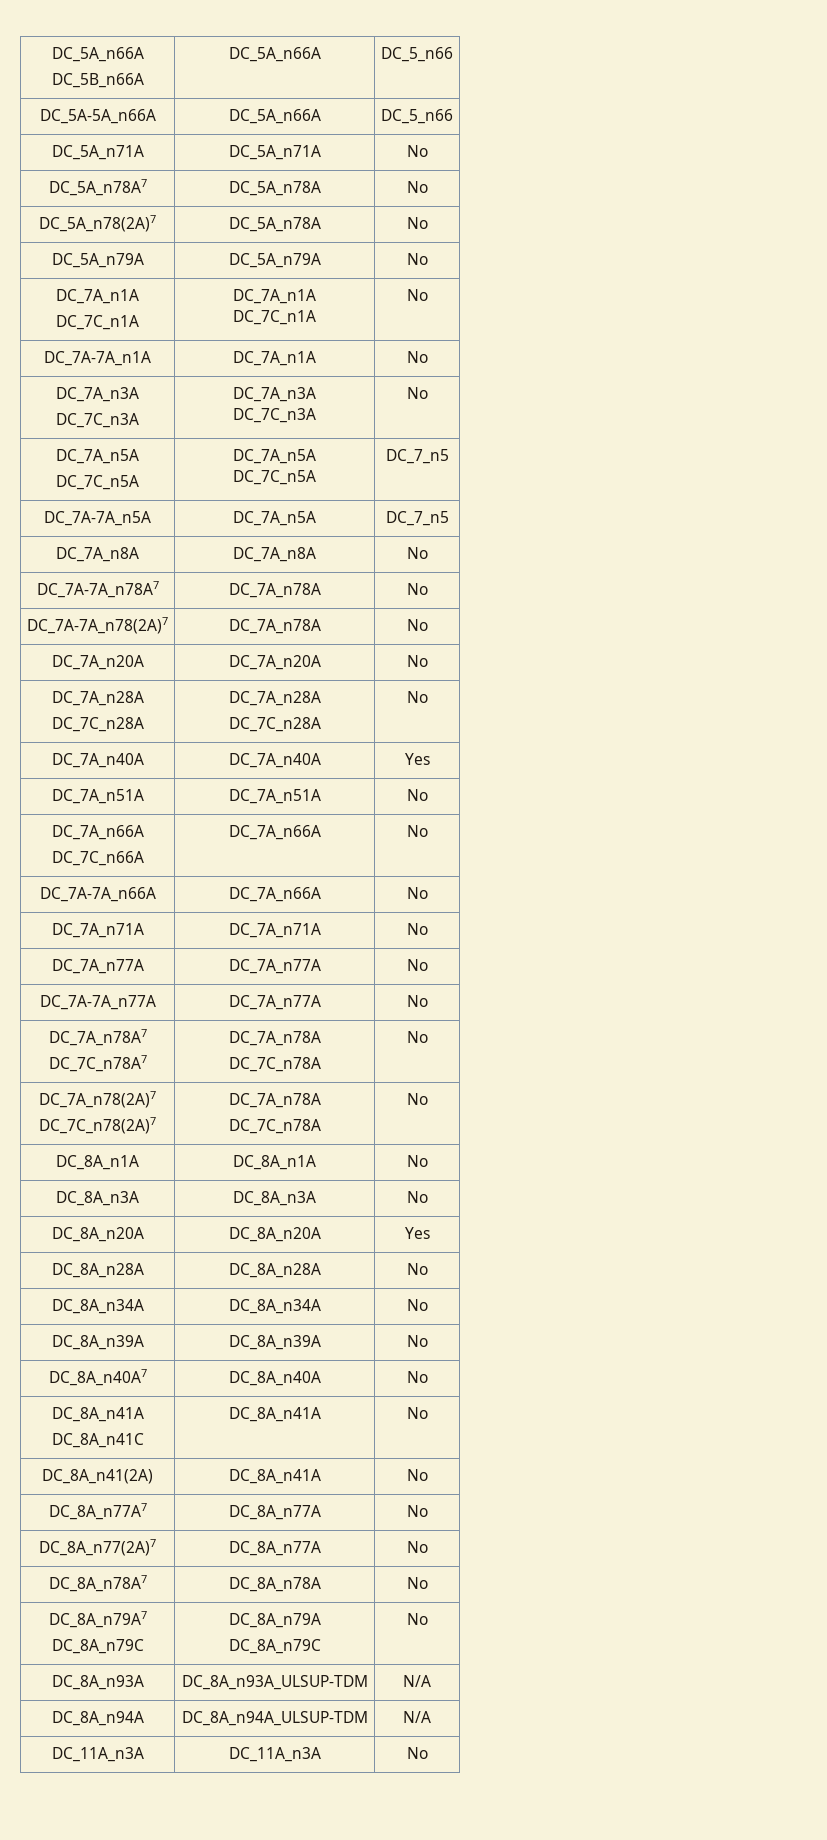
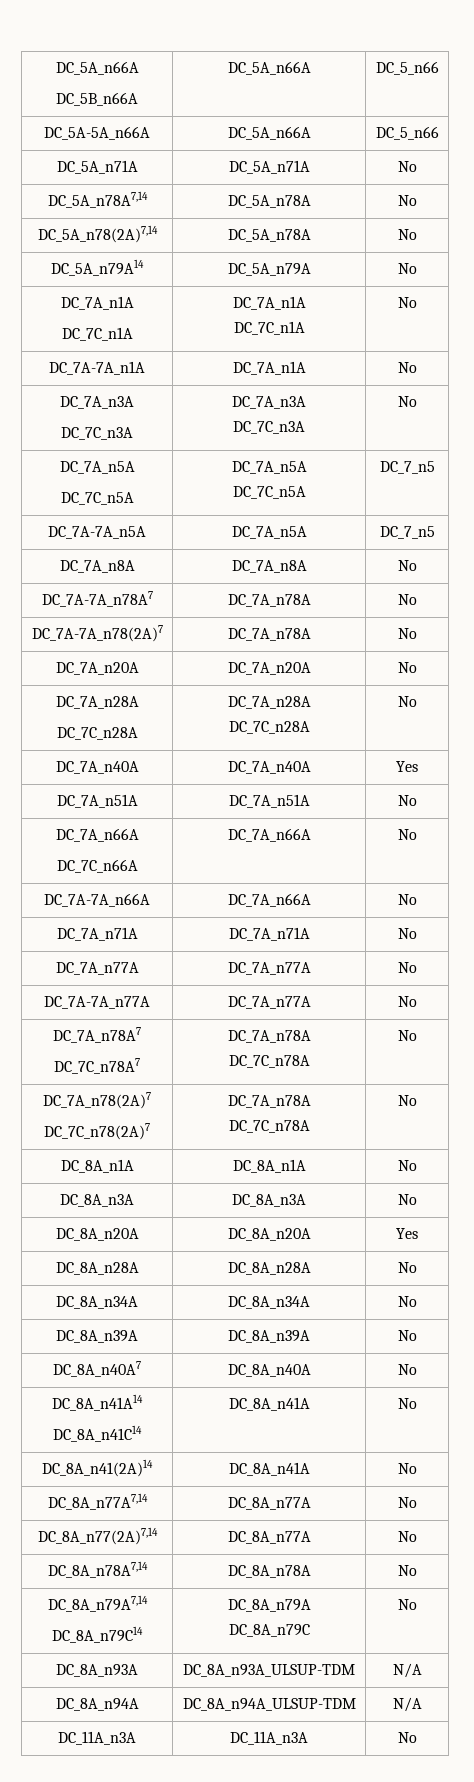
- DC_5A_n78A7 | DC_5A_n78A | No
- DC_5A_n78(2A)7 | DC_5A_n78A | No
- DC_5A_n79A | DC_5A_n79A | No
+ DC_5A_n78A7,14 | DC_5A_n78A | No
+ DC_5A_n78(2A)7,14 | DC_5A_n78A | No
+ DC_5A_n79A14 | DC_5A_n79A | No
  DC_8A_n40A7 | DC_8A_n40A | No
- DC_8A_n41A
- DC_8A_n41C | DC_8A_n41A | No
- DC_8A_n41(2A) | DC_8A_n41A | No
- DC_8A_n77A7 | DC_8A_n77A | No
- DC_8A_n77(2A)7 | DC_8A_n77A | No
- DC_8A_n78A7 | DC_8A_n78A | No
+ DC_8A_n41A14
+ DC_8A_n41C14 | DC_8A_n41A | No
+ DC_8A_n41(2A)14 | DC_8A_n41A | No
+ DC_8A_n77A7,14 | DC_8A_n77A | No
+ DC_8A_n77(2A)7,14 | DC_8A_n77A | No
+ DC_8A_n78A7,14 | DC_8A_n78A | No
- DC_8A_n79A7
- DC_8A_n79C | DC_8A_n79A
+ DC_8A_n79A7,14
+ DC_8A_n79C14 | DC_8A_n79A

